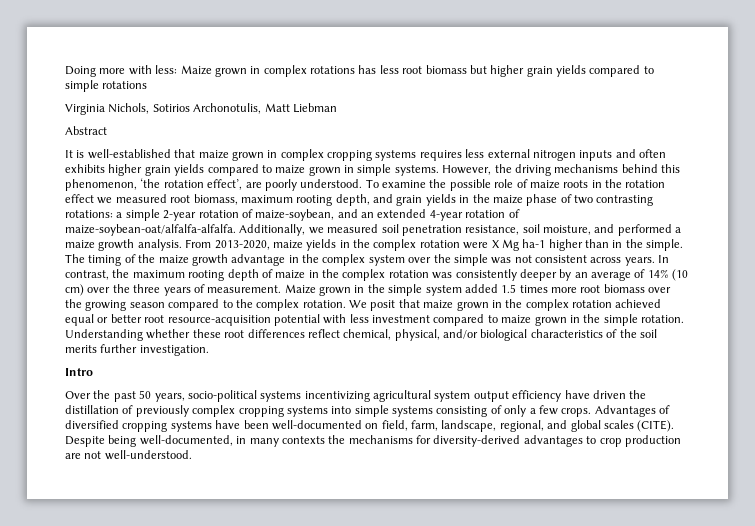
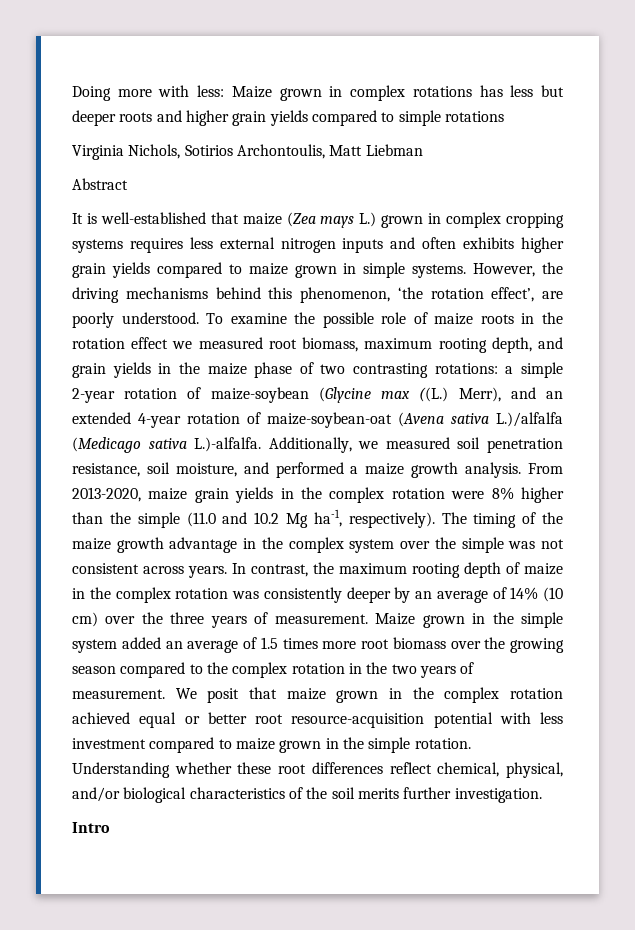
- Doing more with less: Maize grown in complex rotations has less root biomass but higher grain yields compared to simple rotations
+ Doing more with less: Maize grown in complex rotations has less but deeper roots and higher grain yields compared to simple rotations
- Virginia Nichols, Sotirios Archonotulis, Matt Liebman
+ Virginia Nichols, Sotirios Archontoulis, Matt Liebman
- It is well-established that maize grown in complex cropping systems requires less external nitrogen inputs and often exhibits higher grain yields compared to maize grown in simple systems.
+ It is well-established that maize (Zea mays L.) grown in complex cropping systems requires less external nitrogen inputs and often exhibits higher grain yields compared to maize grown in simple systems.
- To examine the possible role of maize roots in the rotation effect we measured root biomass, maximum rooting depth, and grain yields in the maize phase of two contrasting rotations: a simple 2-year rotation of maize-soybean, and an extended 4-year rotation of maize-soybean-oat/alfalfa-alfalfa. Additionally, we measured soil penetration resistance, soil moisture, and performed a maize growth analysis.
+ To examine the possible role of maize roots in the rotation effect we measured root biomass, maximum rooting depth, and grain yields in the maize phase of two contrasting rotations: a simple 2-year rotation of maize-soybean (Glycine max ((L.) Merr), and an extended 4-year rotation of maize-soybean-oat (Avena sativa L.)/alfalfa (Medicago sativa L.)-alfalfa. Additionally, we measured soil penetration resistance, soil moisture, and performed a maize growth analysis.
- From 2013-2020, maize yields in the complex rotation were X Mg ha-1 higher than in the simple.
+ From 2013-2020, maize grain yields in the complex rotation were 8% higher than the simple (11.0 and 10.2 Mg ha-1, respectively).
- Maize grown in the simple system added 1.5 times more root biomass over the growing season compared to the complex rotation.
+ Maize grown in the simple system added an average of 1.5 times more root biomass over the growing season compared to the complex rotation in the two years of measurement.
- Over the past 50 years, socio-political systems incentivizing agricultural system output efficiency have driven the distillation of previously complex cropping systems into simple systems consisting of only a few crops. Advantages of diversified cropping systems have been well-documented on field, farm, landscape, regional, and global scales (CITE). Despite being well-documented, in many contexts the mechanisms for diversity-derived advantages to crop production are not well-understood.

